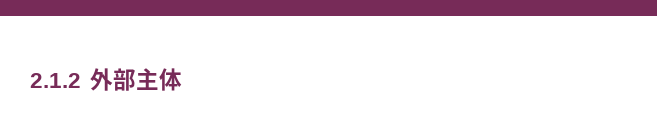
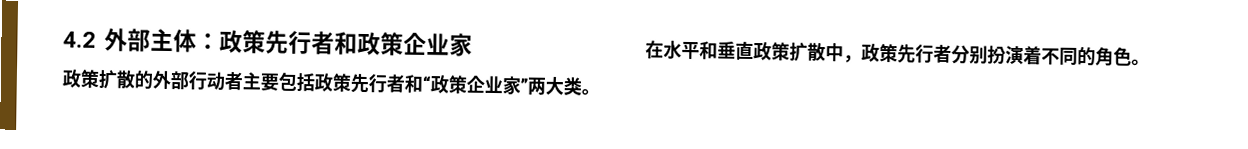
- 2.1.2外部主体
+ 4.2外部主体：政策先行者和政策企业家
+ 政策扩散的外部行动者主要包括政策先行者和“政策企业家”两大类。在水平和垂直政策扩散中，政策先行者分别扮演着不同的角色。

